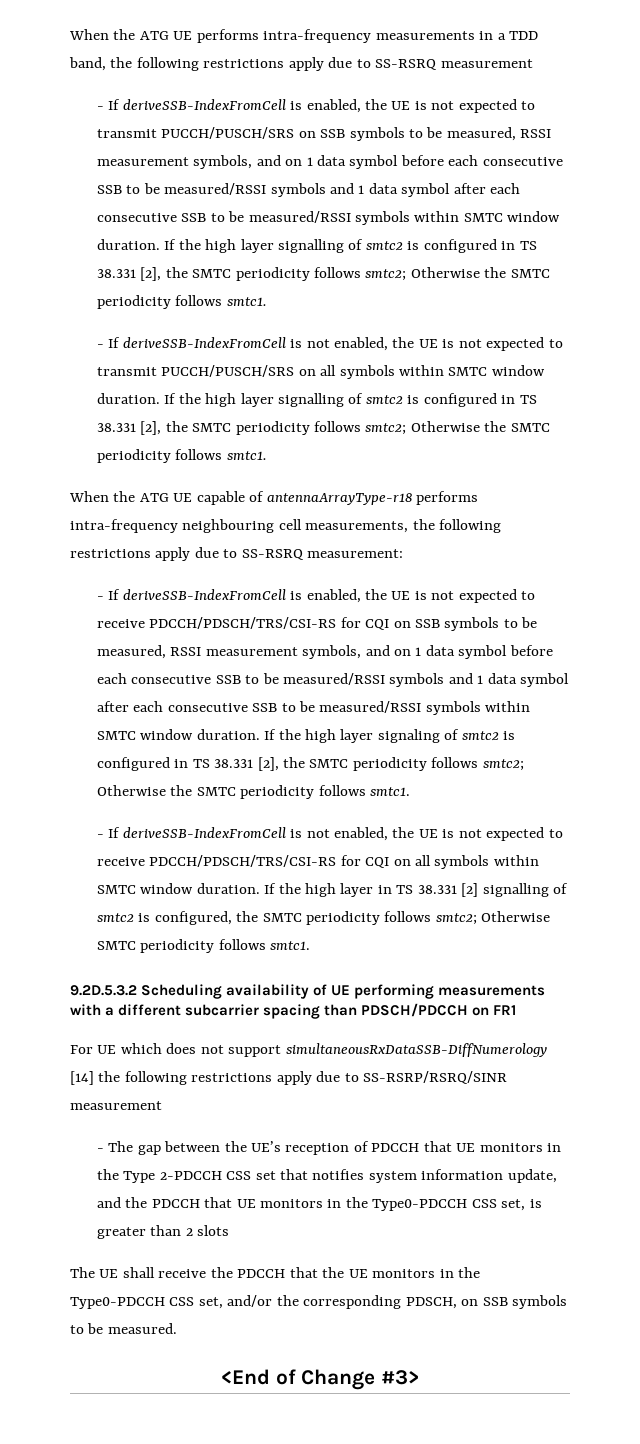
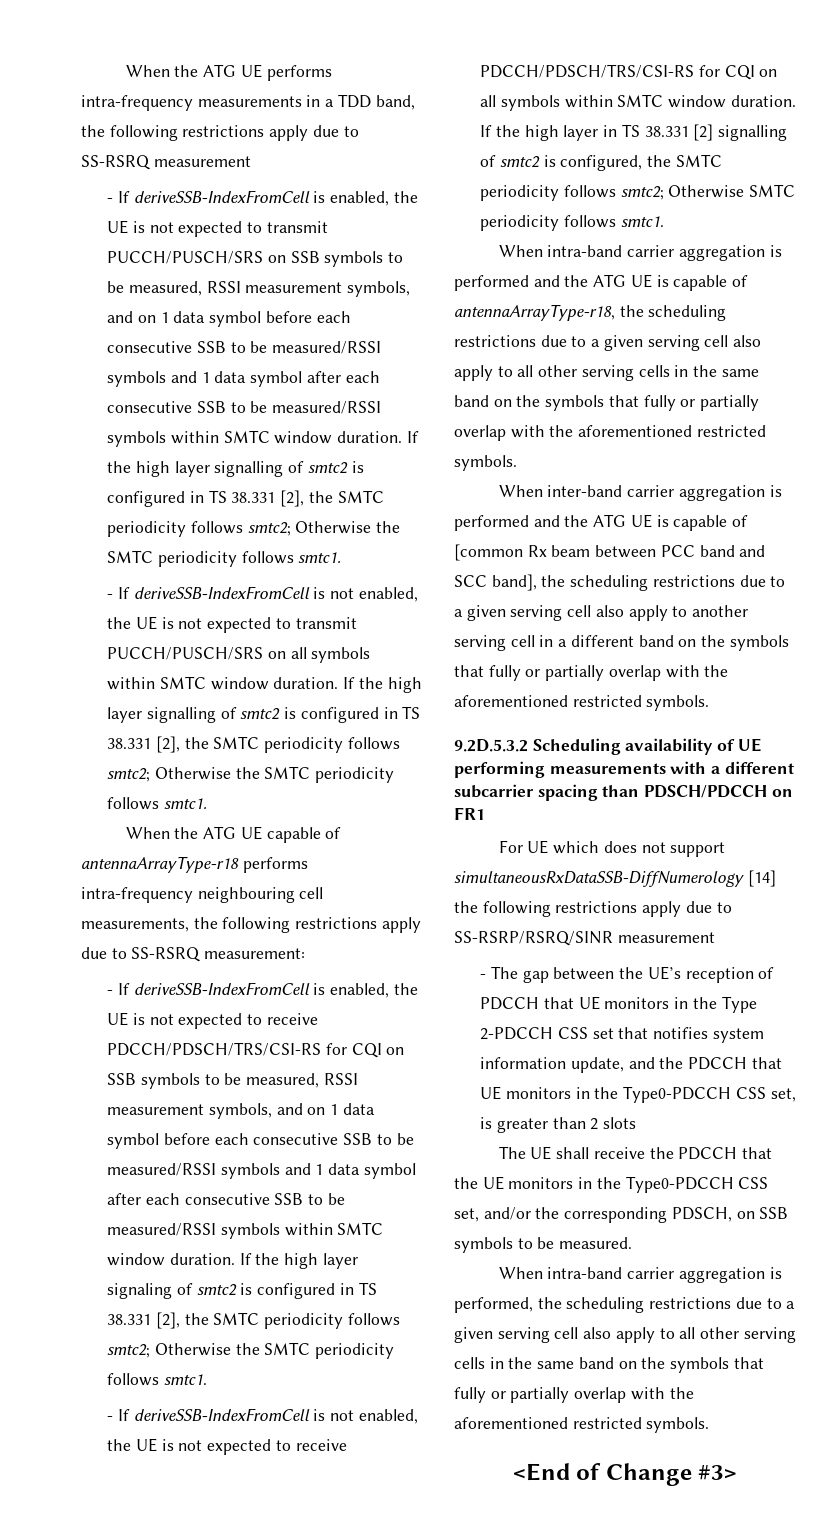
+ When intra-band carrier aggregation is performed and the ATG UE is capable of antennaArrayType-r18, the scheduling restrictions due to a given serving cell also apply to all other serving cells in the same band on the symbols that fully or partially overlap with the aforementioned restricted symbols.
+ When inter-band carrier aggregation is performed and the ATG UE is capable of [common Rx beam between PCC band and SCC band], the scheduling restrictions due to a given serving cell also apply to another serving cell in a different band on the symbols that fully or partially overlap with the aforementioned restricted symbols.
+ When intra-band carrier aggregation is performed, the scheduling restrictions due to a given serving cell also apply to all other serving cells in the same band on the symbols that fully or partially overlap with the aforementioned restricted symbols.

